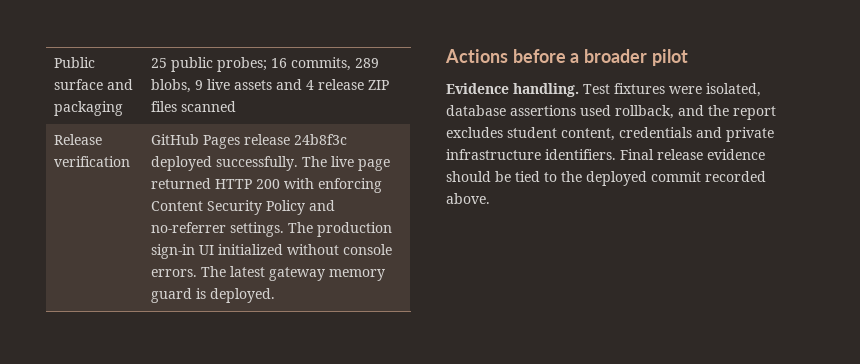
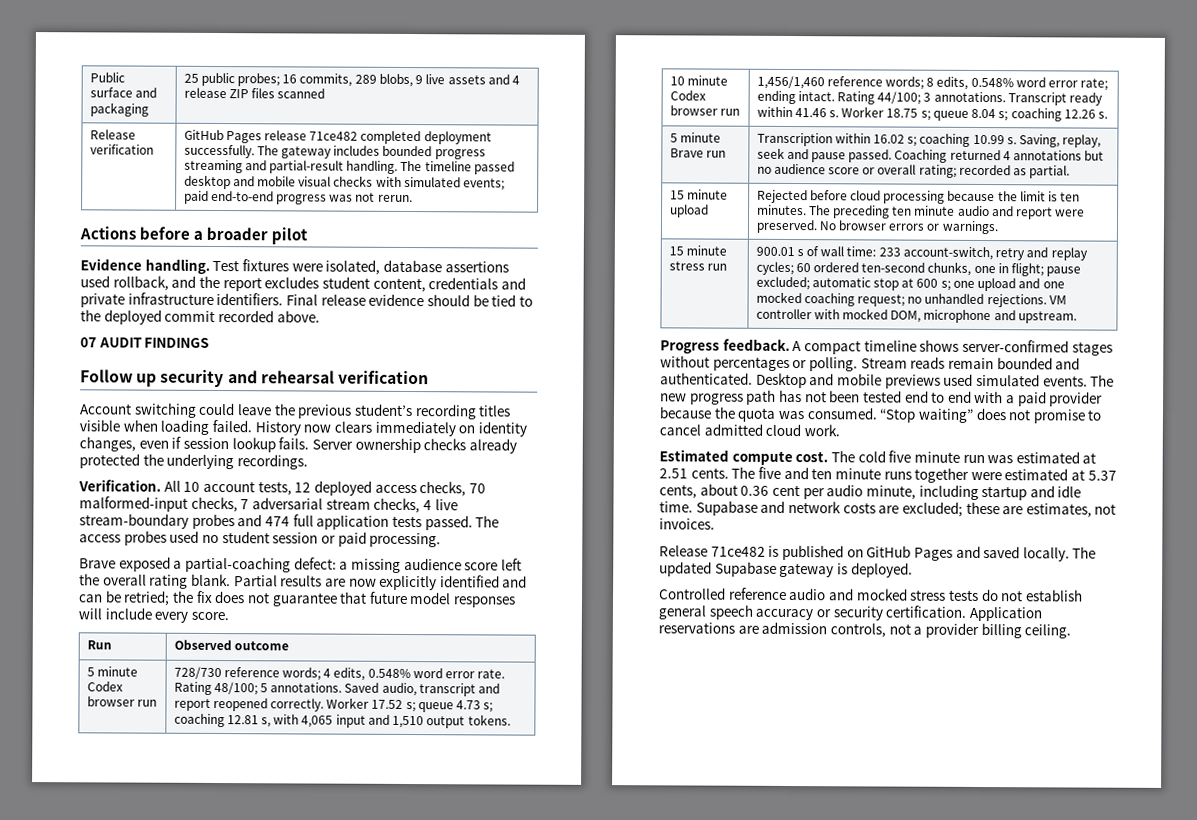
- Release verification | GitHub Pages release 24b8f3c deployed successfully. The live page returned HTTP 200 with enforcing Content Security Policy and no-referrer settings. The production sign-in UI initialized without console errors. The latest gateway memory guard is deployed.
+ Release verification | GitHub Pages release 71ce482 completed deployment successfully. The gateway includes bounded progress streaming and partial-result handling. The timeline passed desktop and mobile visual checks with simulated events; paid end-to-end progress was not rerun.
+ 07 AUDIT FINDINGS
+ Follow up security and rehearsal verification
+ Account switching could leave the previous student’s recording titles visible when loading failed. History now clears immediately on identity changes, even if session lookup fails. Server ownership checks already protected the underlying recordings.
+ Verification. All 10 account tests, 12 deployed access checks, 70 malformed-input checks, 7 adversarial stream checks, 4 live stream-boundary probes and 474 full application tests passed. The access probes used no student session or paid processing.
+ Brave exposed a partial-coaching defect: a missing audience score left the overall rating blank. Partial results are now explicitly identified and can be retried; the fix does not guarantee that future model responses will include every score.
+ Run | Observed outcome
+ 5 minute Codex browser run | 728/730 reference words; 4 edits, 0.548% word error rate. Rating 48/100; 5 annotations. Saved audio, transcript and report reopened correctly. Worker 17.52 s; queue 4.73 s; coaching 12.81 s, with 4,065 input and 1,510 output tokens.
+ 10 minute Codex browser run | 1,456/1,460 reference words; 8 edits, 0.548% word error rate; ending intact. Rating 44/100; 3 annotations. Transcript ready within 41.46 s. Worker 18.75 s; queue 8.04 s; coaching 12.26 s.
+ 5 minute Brave run | Transcription within 16.02 s; coaching 10.99 s. Saving, replay, seek and pause passed. Coaching returned 4 annotations but no audience score or overall rating; recorded as partial.
+ 15 minute upload | Rejected before cloud processing because the limit is ten minutes. The preceding ten minute audio and report were preserved. No browser errors or warnings.
+ 15 minute stress run | 900.01 s of wall time: 233 account-switch, retry and replay cycles; 60 ordered ten-second chunks, one in flight; pause excluded; automatic stop at 600 s; one upload and one mocked coaching request; no unhandled rejections. VM controller with mocked DOM, microphone and upstream.
+ Progress feedback. A compact timeline shows server-confirmed stages without percentages or polling. Stream reads remain bounded and authenticated. Desktop and mobile previews used simulated events. The new progress path has not been tested end to end with a paid provider because the quota was consumed. “Stop waiting” does not promise to cancel admitted cloud work.
+ Estimated compute cost. The cold five minute run was estimated at 2.51 cents. The five and ten minute runs together were estimated at 5.37 cents, about 0.36 cent per audio minute, including startup and idle time. Supabase and network costs are excluded; these are estimates, not invoices.
+ Release 71ce482 is published on GitHub Pages and saved locally. The updated Supabase gateway is deployed.
+ Controlled reference audio and mocked stress tests do not establish general speech accuracy or security certification. Application reservations are admission controls, not a provider billing ceiling.

